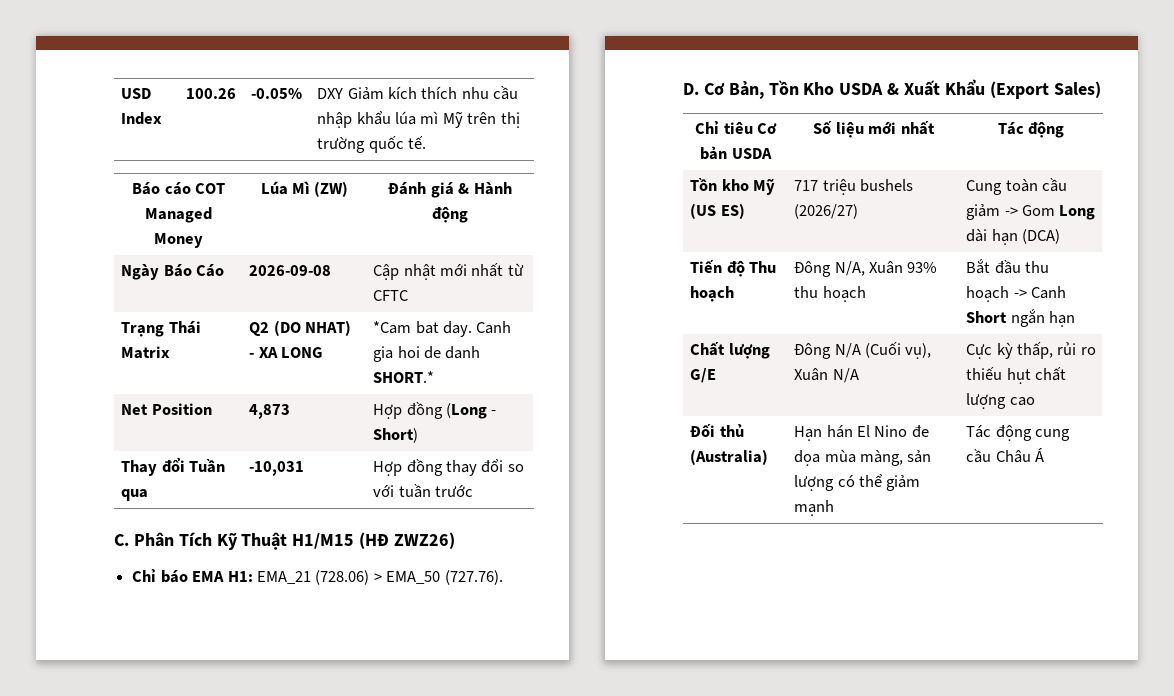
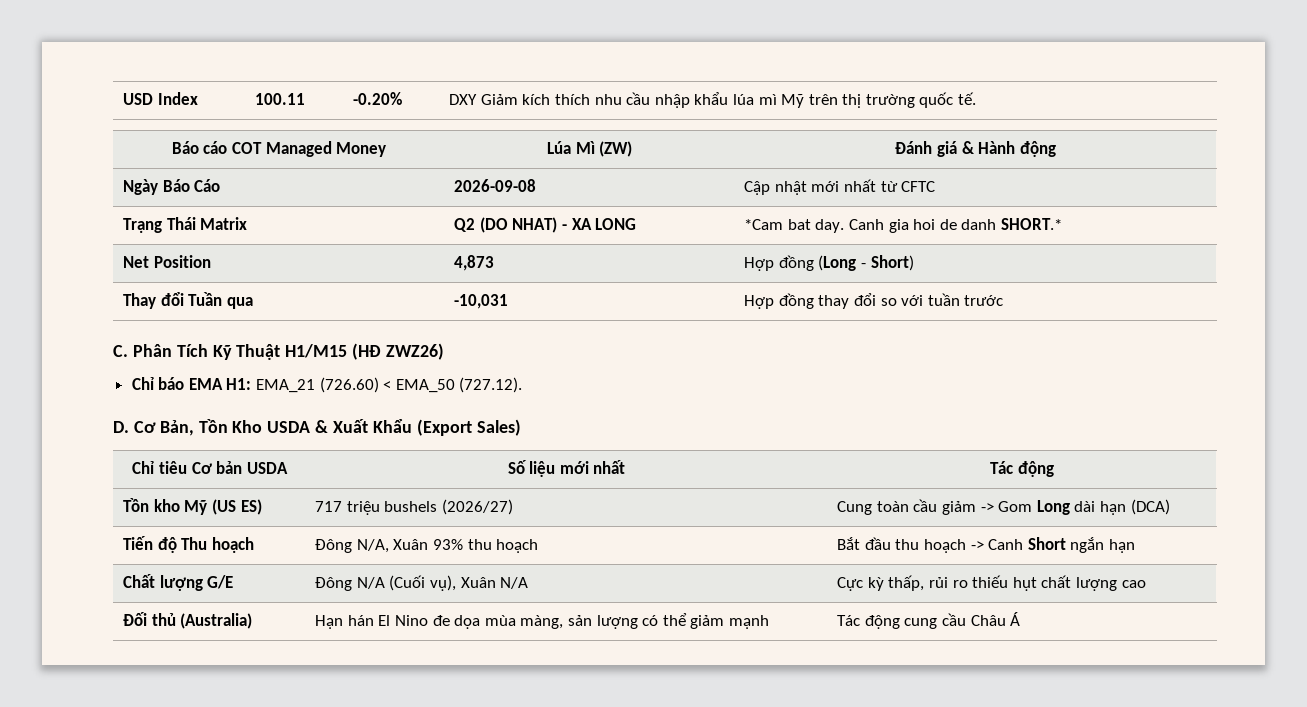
- USD Index | 100.26 | -0.05% | DXY Giảm kích thích nhu cầu nhập khẩu lúa mì Mỹ trên thị trường quốc tế.
+ USD Index | 100.11 | -0.20% | DXY Giảm kích thích nhu cầu nhập khẩu lúa mì Mỹ trên thị trường quốc tế.
- Chỉ báo EMA H1: EMA_21 (728.06) > EMA_50 (727.76).
+ Chỉ báo EMA H1: EMA_21 (726.60) < EMA_50 (727.12).

